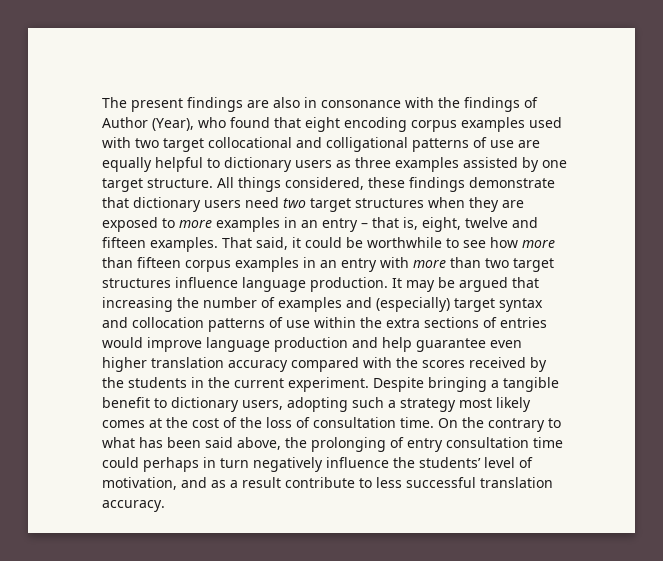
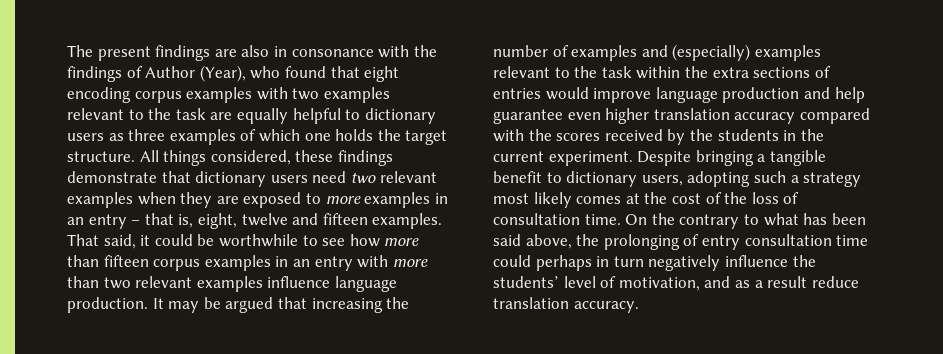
- The present findings are also in consonance with the findings of Author (Year), who found that eight encoding corpus examples used with two target collocational and colligational patterns of use are equally helpful to dictionary users as three examples assisted by one target structure.
+ The present findings are also in consonance with the findings of Author (Year), who found that eight encoding corpus examples with two examples relevant to the task are equally helpful to dictionary users as three examples of which one holds the target structure.
- All things considered, these findings demonstrate that dictionary users need two target structures when they are exposed to more examples in an entry – that is, eight, twelve and fifteen examples.
+ All things considered, these findings demonstrate that dictionary users need two relevant examples when they are exposed to more examples in an entry – that is, eight, twelve and fifteen examples.
- That said, it could be worthwhile to see how more than fifteen corpus examples in an entry with more than two target structures influence language production.
+ That said, it could be worthwhile to see how more than fifteen corpus examples in an entry with more than two relevant examples influence language production.
- It may be argued that increasing the number of examples and (especially) target syntax and collocation patterns of use within the extra sections of entries would improve language production and help guarantee even higher translation accuracy compared with the scores received by the students in the current experiment.
+ It may be argued that increasing the number of examples and (especially) examples relevant to the task within the extra sections of entries would improve language production and help guarantee even higher translation accuracy compared with the scores received by the students in the current experiment.
- On the contrary to what has been said above, the prolonging of entry consultation time could perhaps in turn negatively influence the students’ level of motivation, and as a result contribute to less successful translation accuracy.
+ On the contrary to what has been said above, the prolonging of entry consultation time could perhaps in turn negatively influence the students’ level of motivation, and as a result reduce translation accuracy.

